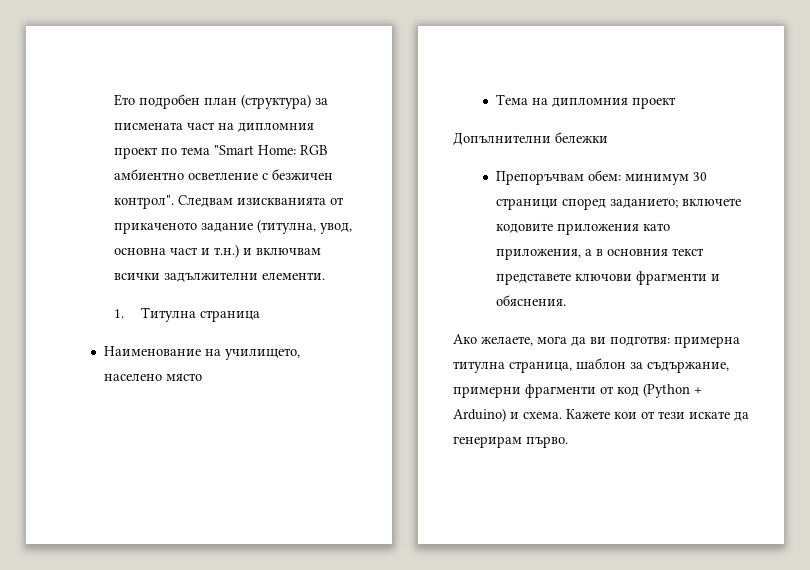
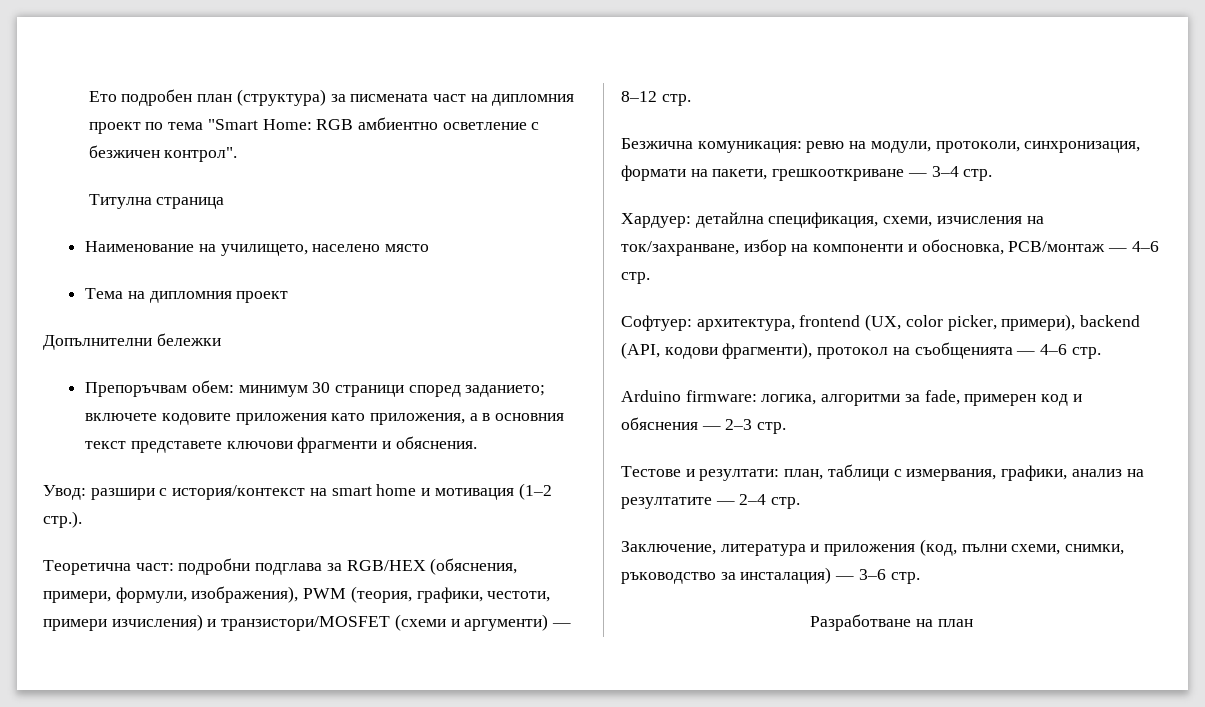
- Ето подробен план (структура) за писмената част на дипломния проект по тема "Smart Home: RGB амбиентно осветление с безжичен контрол". Следвам изискванията от прикаченото задание (титулна, увод, основна част и т.н.) и включвам всички задължителни елементи.
- 1. Титулна страница
+ Ето подробен план (структура) за писмената част на дипломния проект по тема "Smart Home: RGB амбиентно осветление с безжичен контрол".
+ Титулна страница
- Ако желаете, мога да ви подготвя: примерна титулна страница, шаблон за съдържание, примерни фрагменти от код (Python + Arduino) и схема. Кажете кои от тези искате да генерирам първо.
+ Увод: разшири с история/контекст на smart home и мотивация (1–2 стр.).
+ Теоретична част: подробни подглава за RGB/HEX (обяснения, примери, формули, изображения), PWM (теория, графики, честоти, примери изчисления) и транзистори/MOSFET (схеми и аргументи) — 8–12 стр.
+ Безжична комуникация: ревю на модули, протоколи, синхронизация, формати на пакети, грешкооткриване — 3–4 стр.
+ Хардуер: детайлна спецификация, схеми, изчисления на ток/захранване, избор на компоненти и обосновка, PCB/монтаж — 4–6 стр.
+ Софтуер: архитектура, frontend (UX, color picker, примери), backend (API, кодови фрагменти), протокол на съобщенията — 4–6 стр.
+ Arduino firmware: логика, алгоритми за fade, примерен код и обяснения — 2–3 стр.
+ Тестове и резултати: план, таблици с измервания, графики, анализ на резултатите — 2–4 стр.
+ Заключение, литература и приложения (код, пълни схеми, снимки, ръководство за инсталация) — 3–6 стр.
+ Разработване на план

